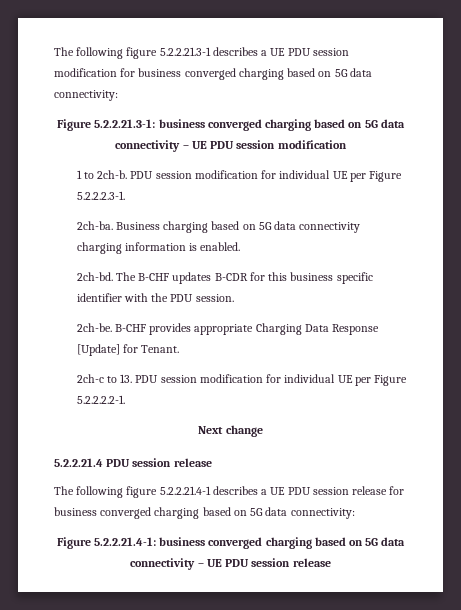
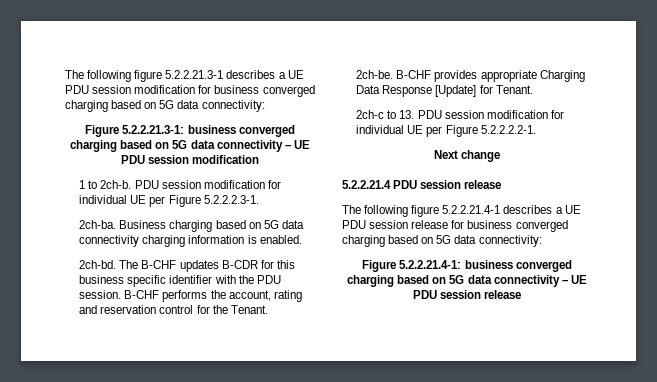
+ B-CHF performs the account, rating and reservation control for the Tenant.

